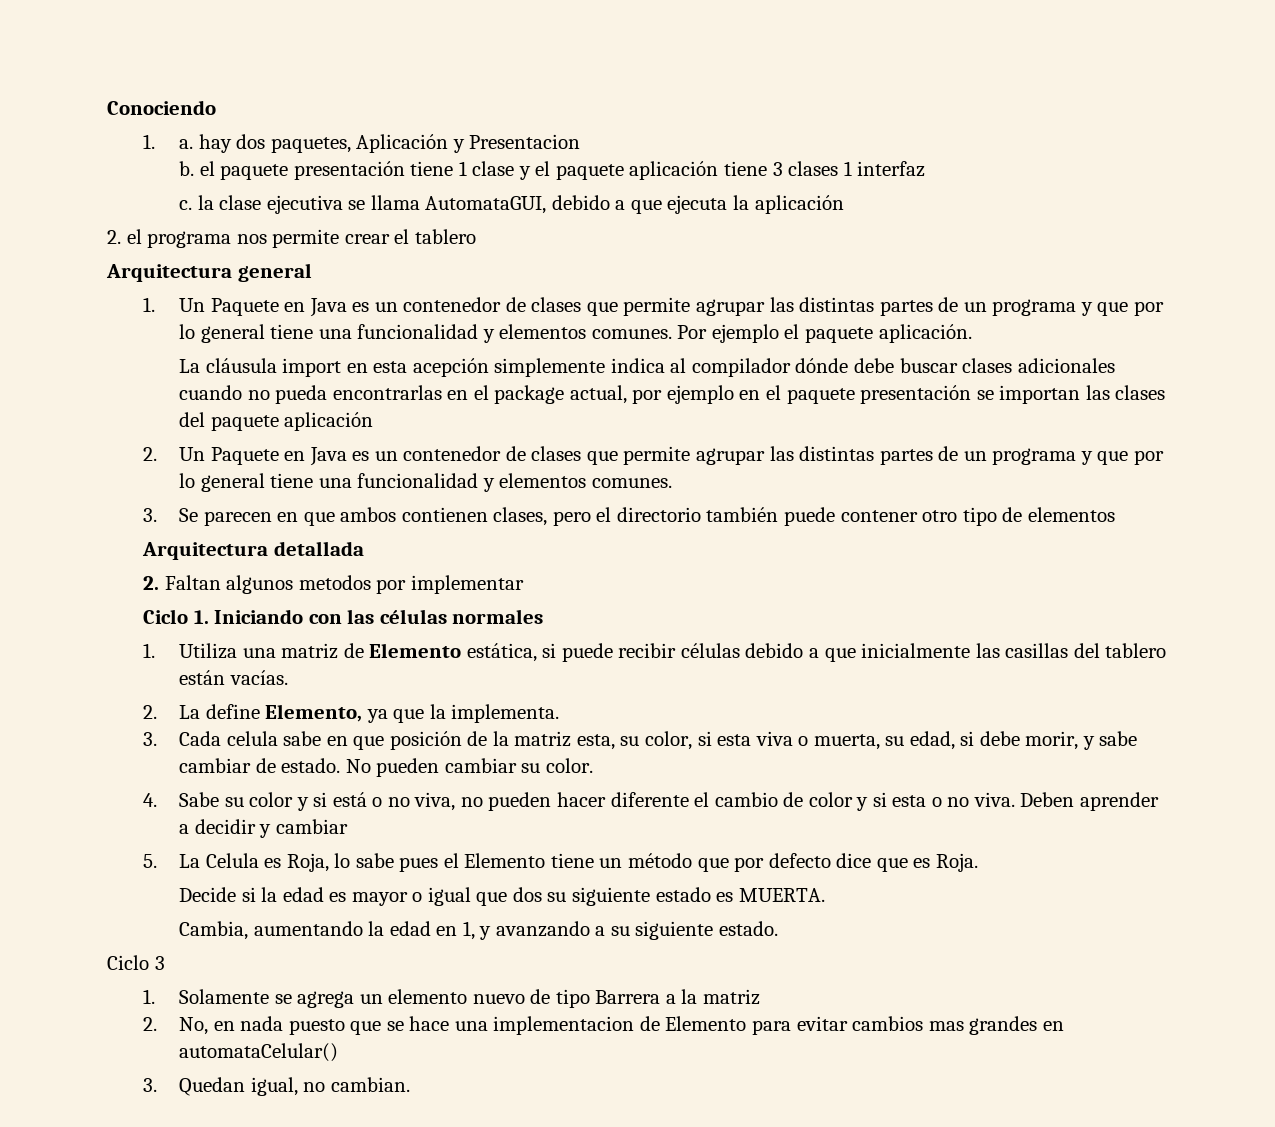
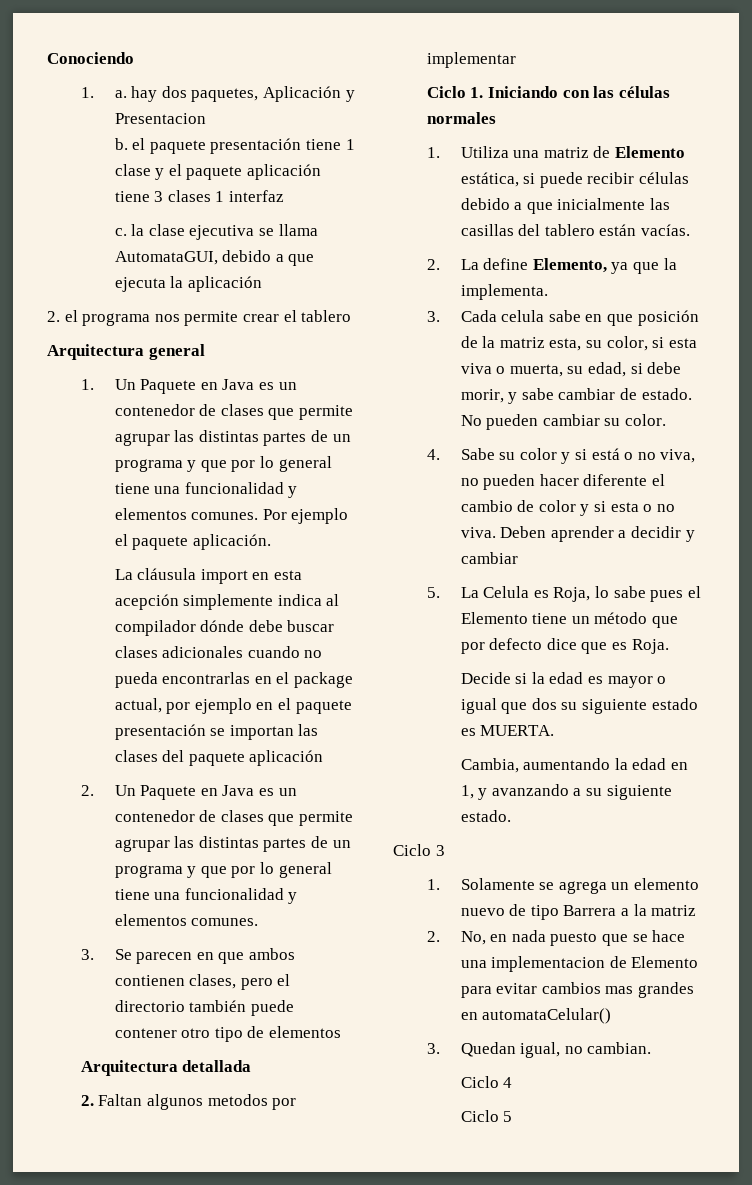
+ Ciclo 4
+ Ciclo 5

